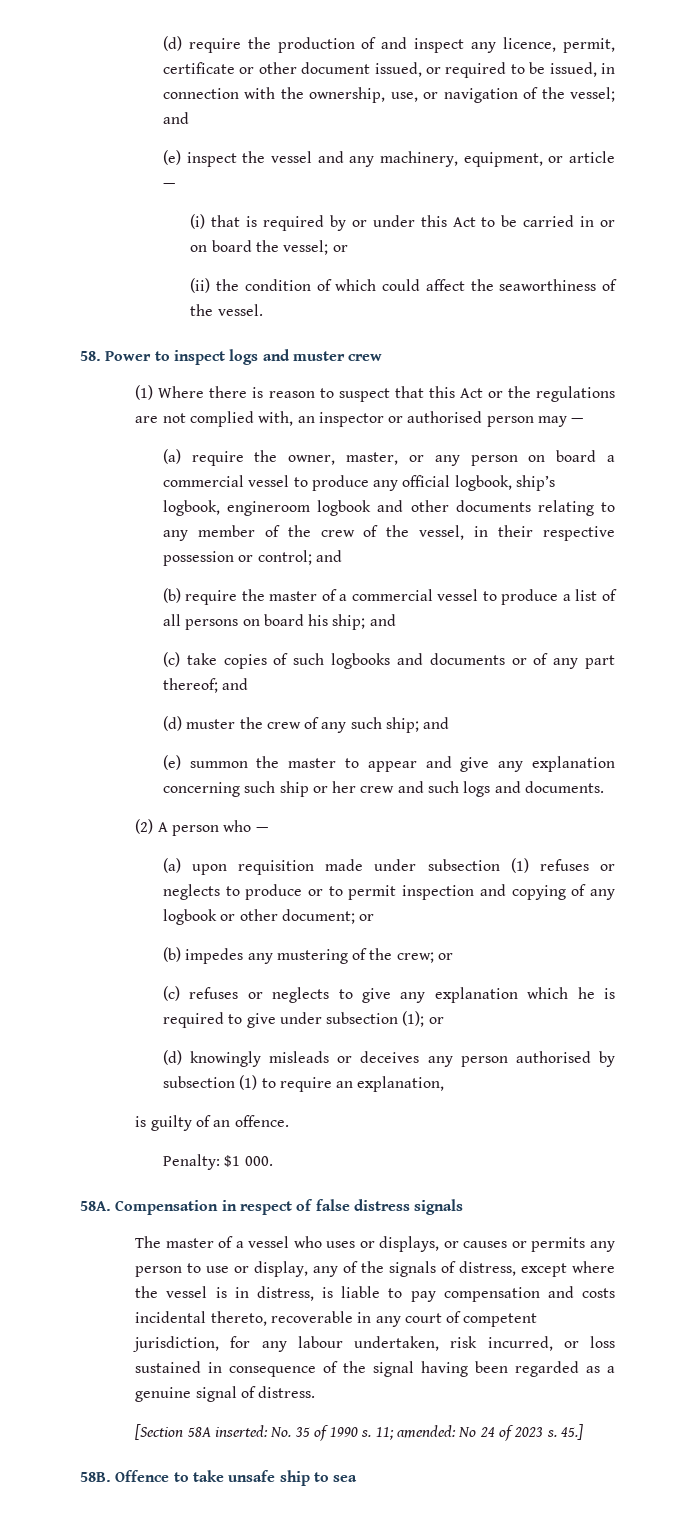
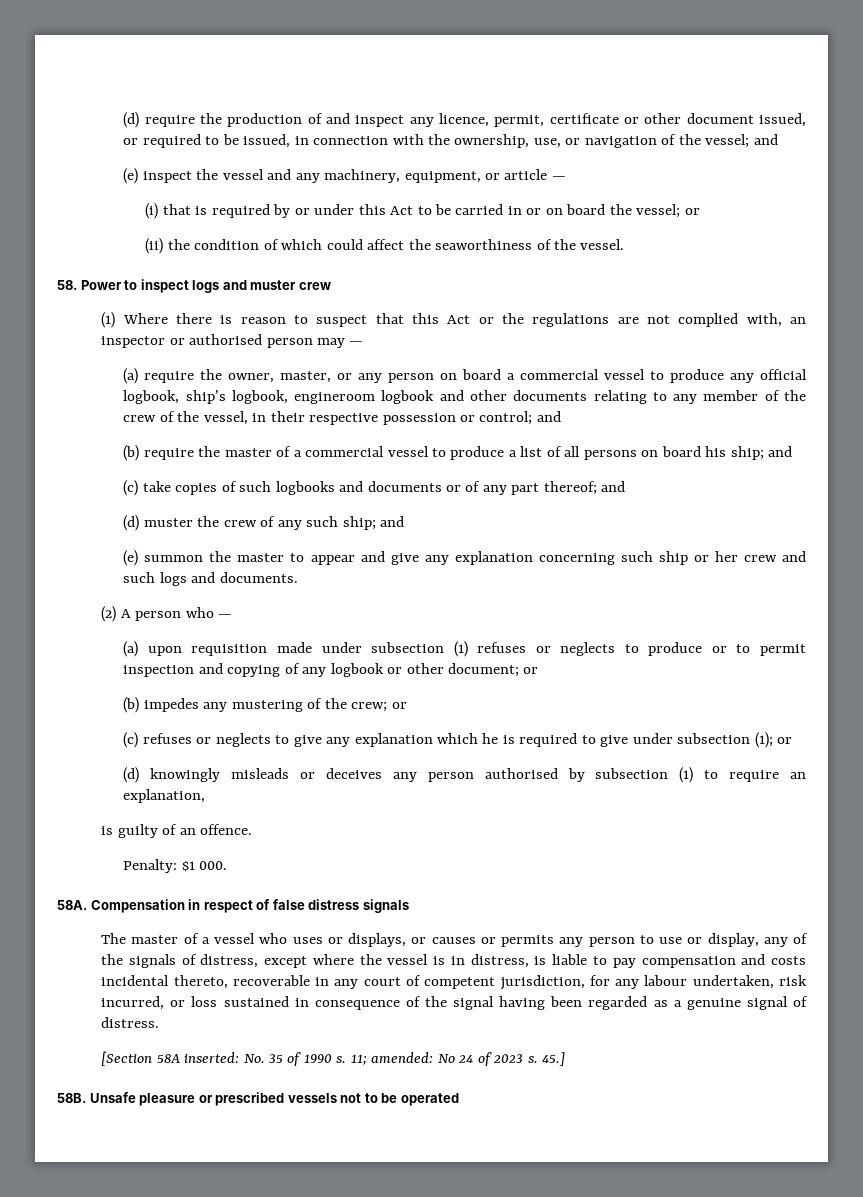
- Offence to take unsafe ship to sea
+ Unsafe pleasure or prescribed vessels not to be operated

